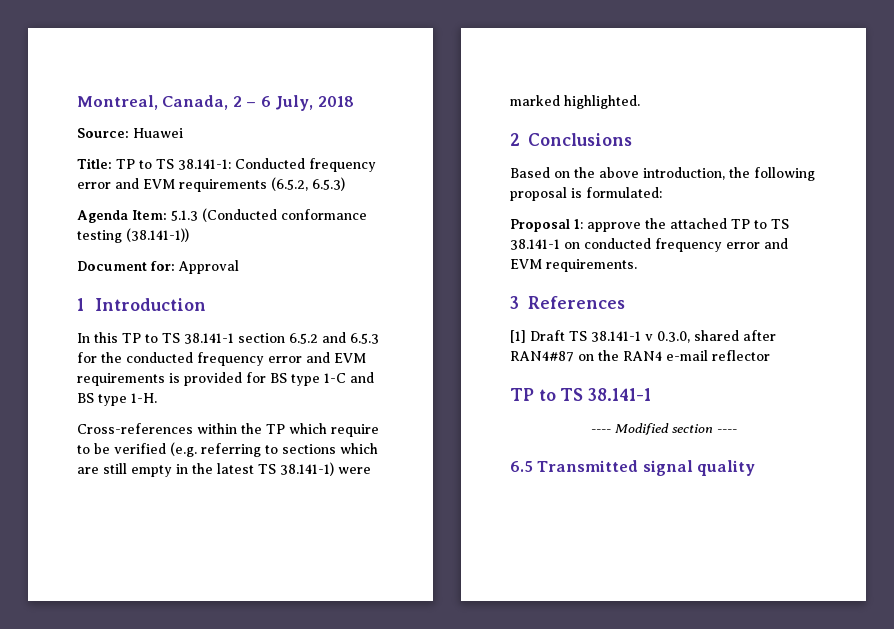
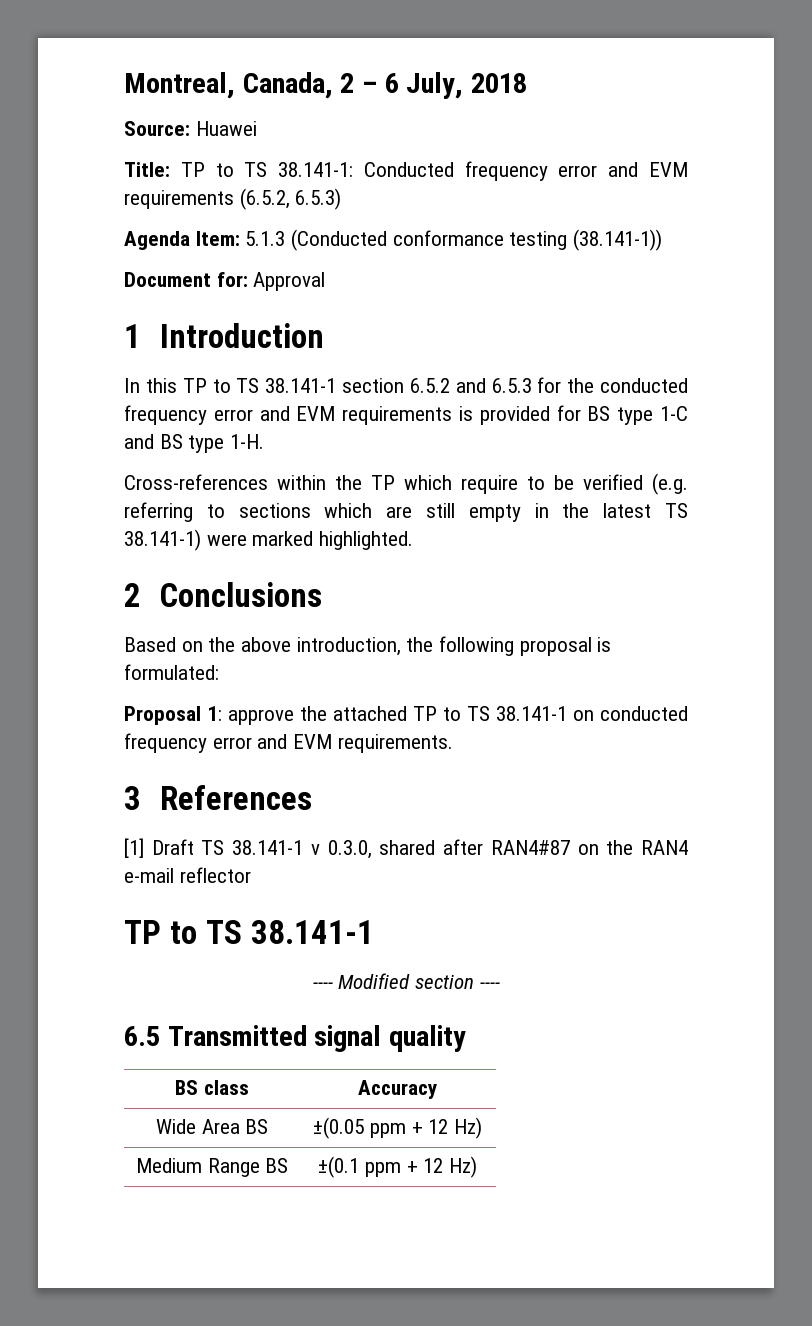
+ BS class | Accuracy
+ Wide Area BS | ±(0.05 ppm + 12 Hz)
+ Medium Range BS | ±(0.1 ppm + 12 Hz)

